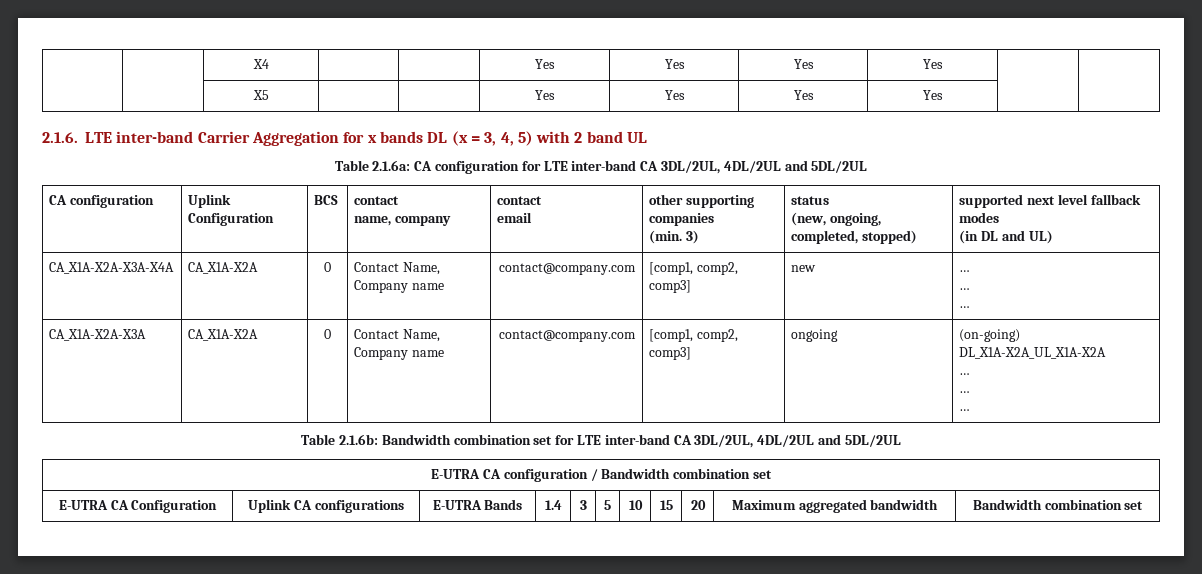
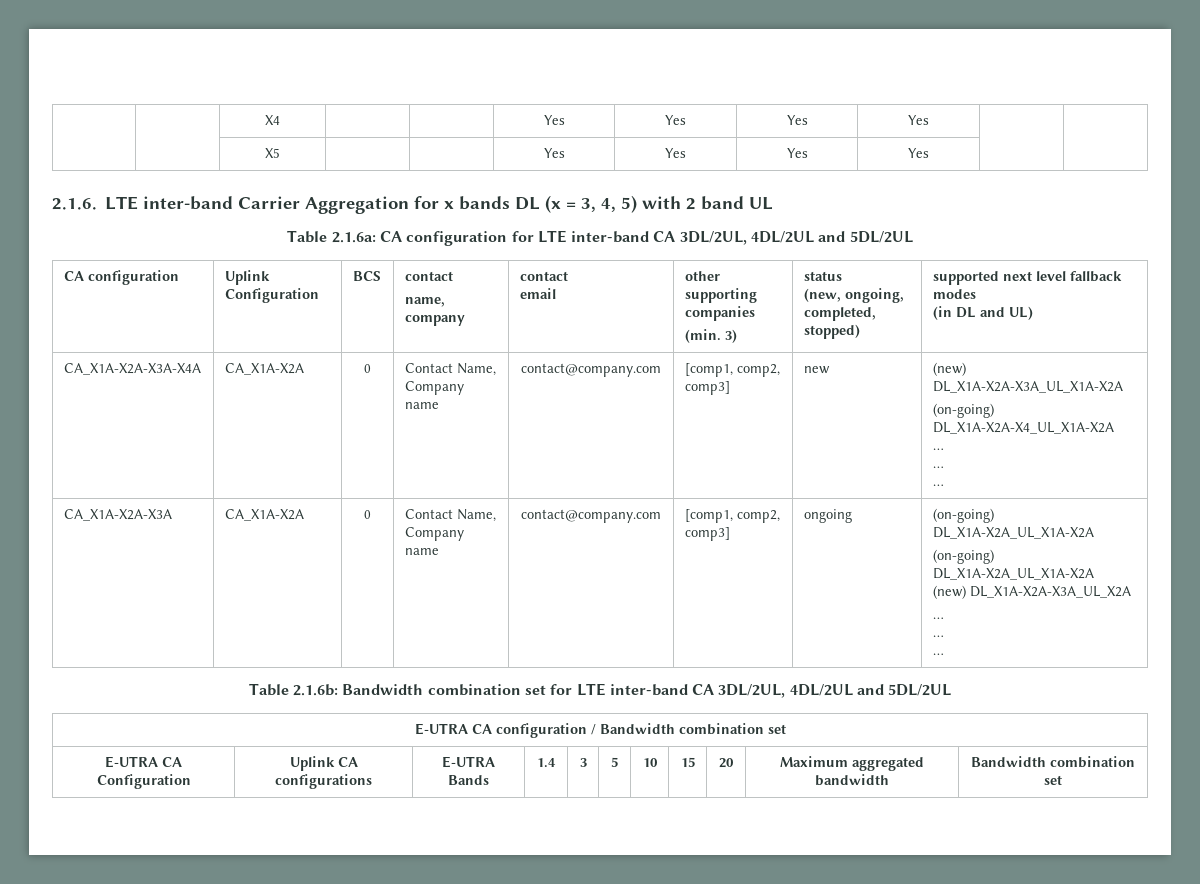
- CA_X1A-X2A-X3A-X4A | CA_X1A-X2A | 0 | Contact Name, Company name | contact@company.com | [comp1, comp2, comp3] | new | …
+ CA_X1A-X2A-X3A-X4A | CA_X1A-X2A | 0 | Contact Name, Company name | contact@company.com | [comp1, comp2, comp3] | new | (new) DL_X1A-X2A-X3A_UL_X1A-X2A
+ (on-going) DL_X1A-X2A-X4_UL_X1A-X2A
+ …
  CA_X1A-X2A-X3A | CA_X1A-X2A | 0 | Contact Name, Company name | contact@company.com | [comp1, comp2, comp3] | ongoing | (on-going) DL_X1A-X2A_UL_X1A-X2A
+ (on-going) DL_X1A-X2A_UL_X1A-X2A
+ (new) DL_X1A-X2A-X3A_UL_X2A

